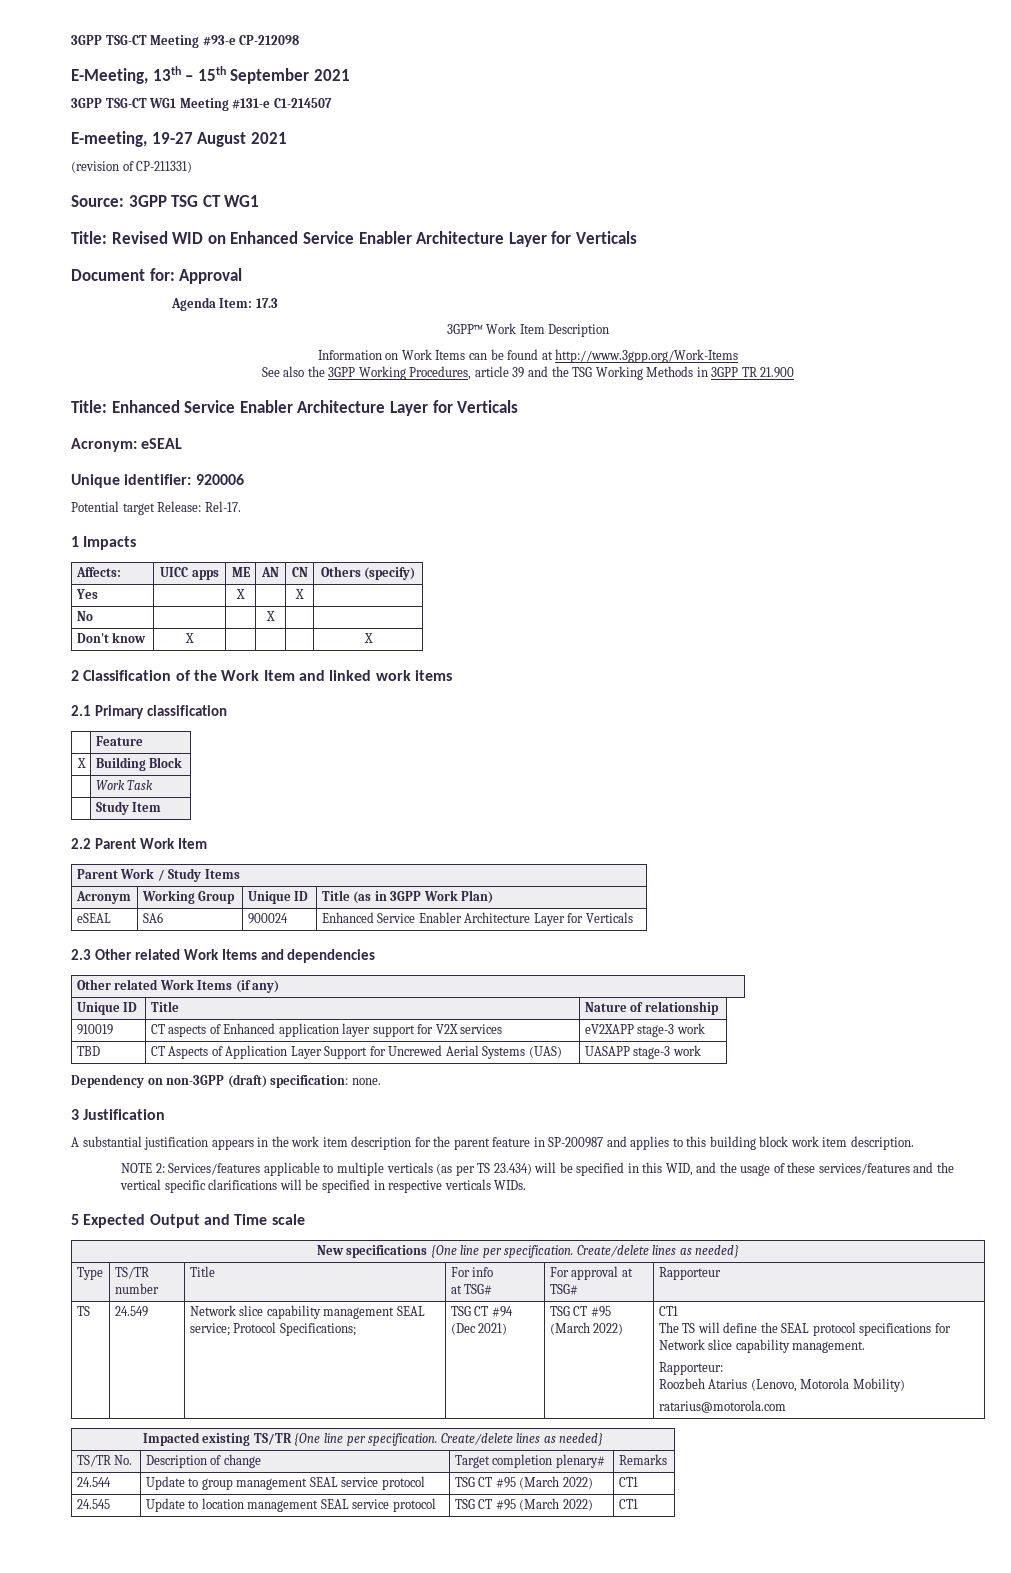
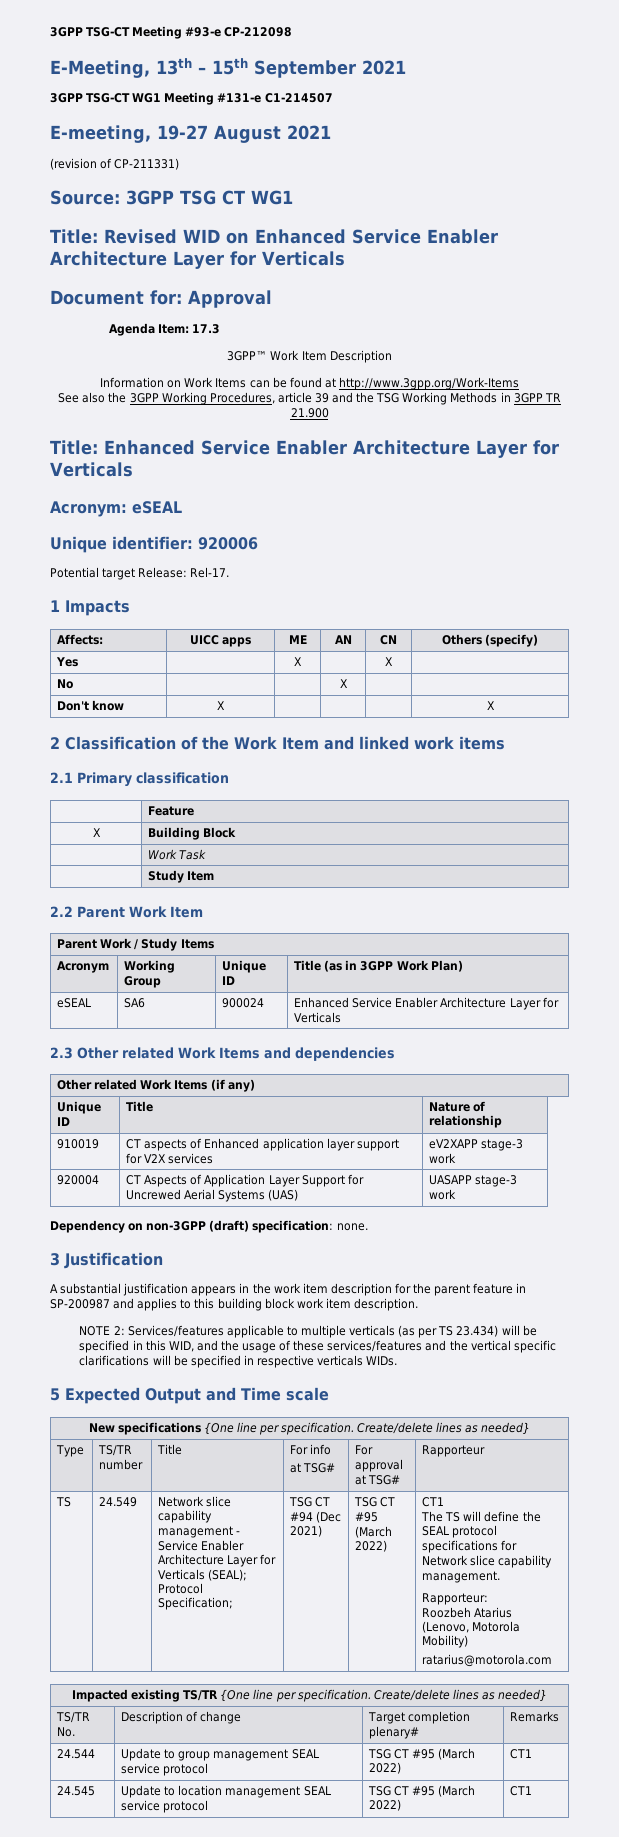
- TBD | CT Aspects of Application Layer Support for Uncrewed Aerial Systems (UAS) | UASAPP stage-3 work
+ 920004 | CT Aspects of Application Layer Support for Uncrewed Aerial Systems (UAS) | UASAPP stage-3 work
- Network slice capability management SEAL service; Protocol Specifications;
+ Network slice capability management - Service Enabler Architecture Layer for Verticals (SEAL); Protocol Specification;

